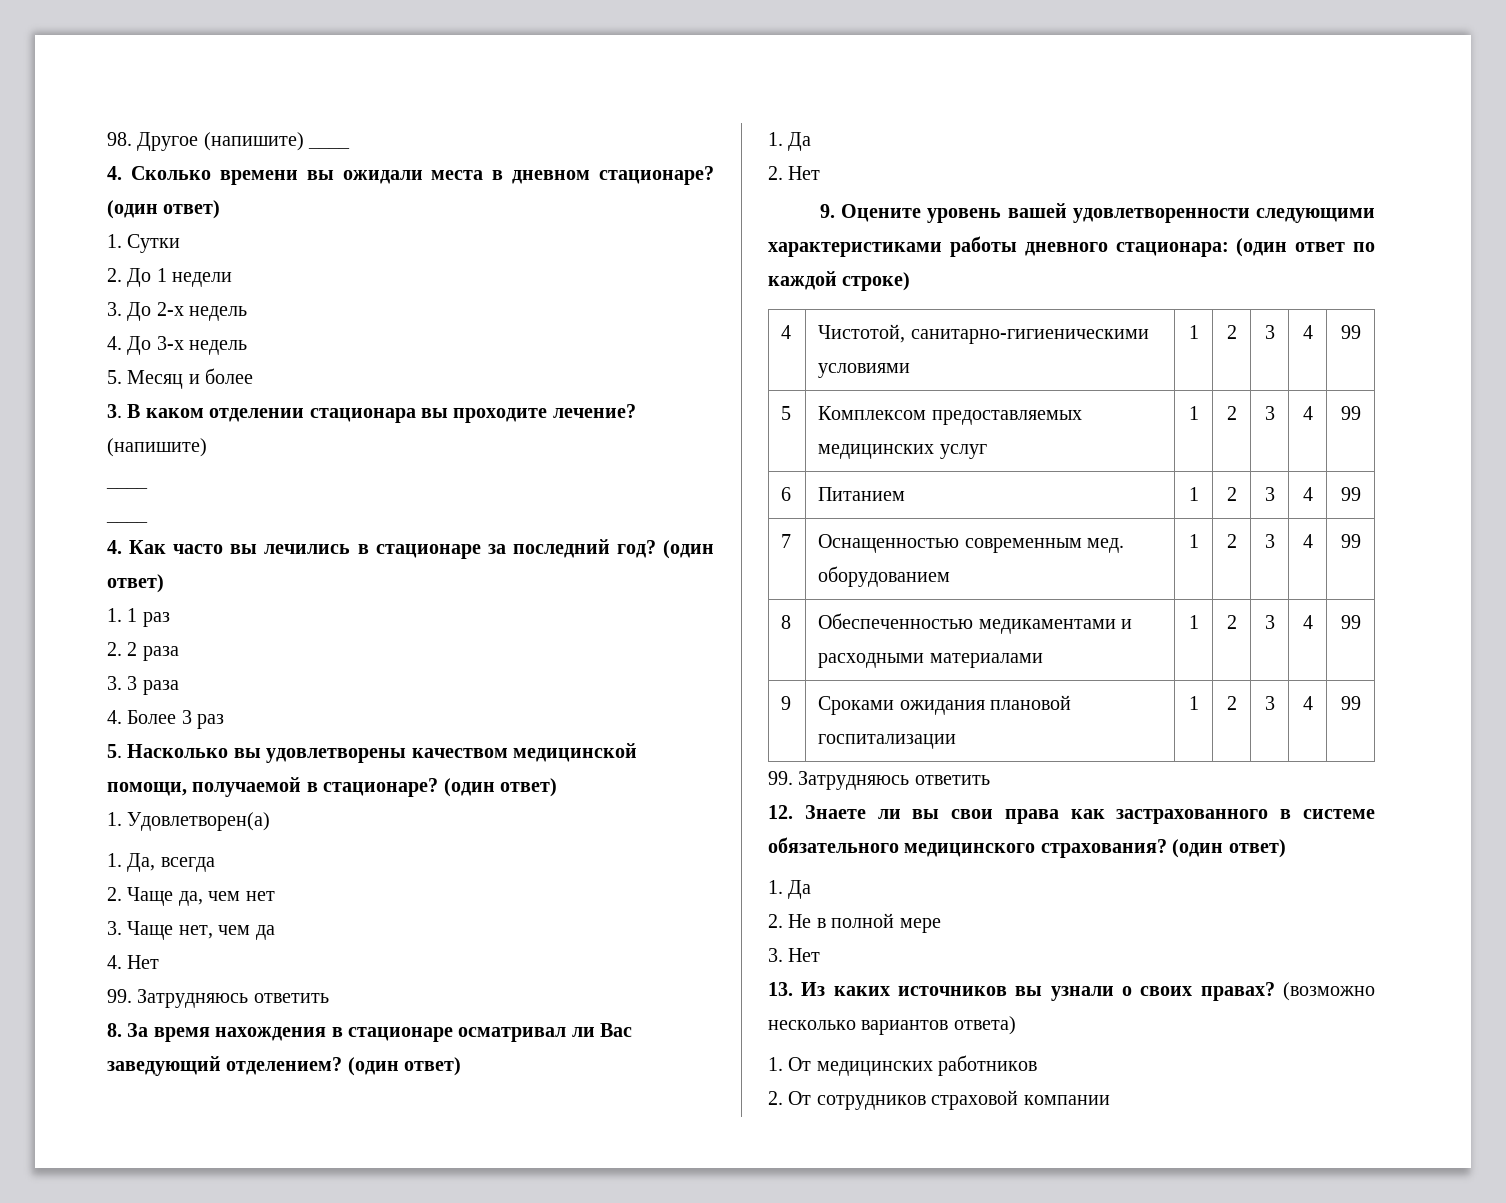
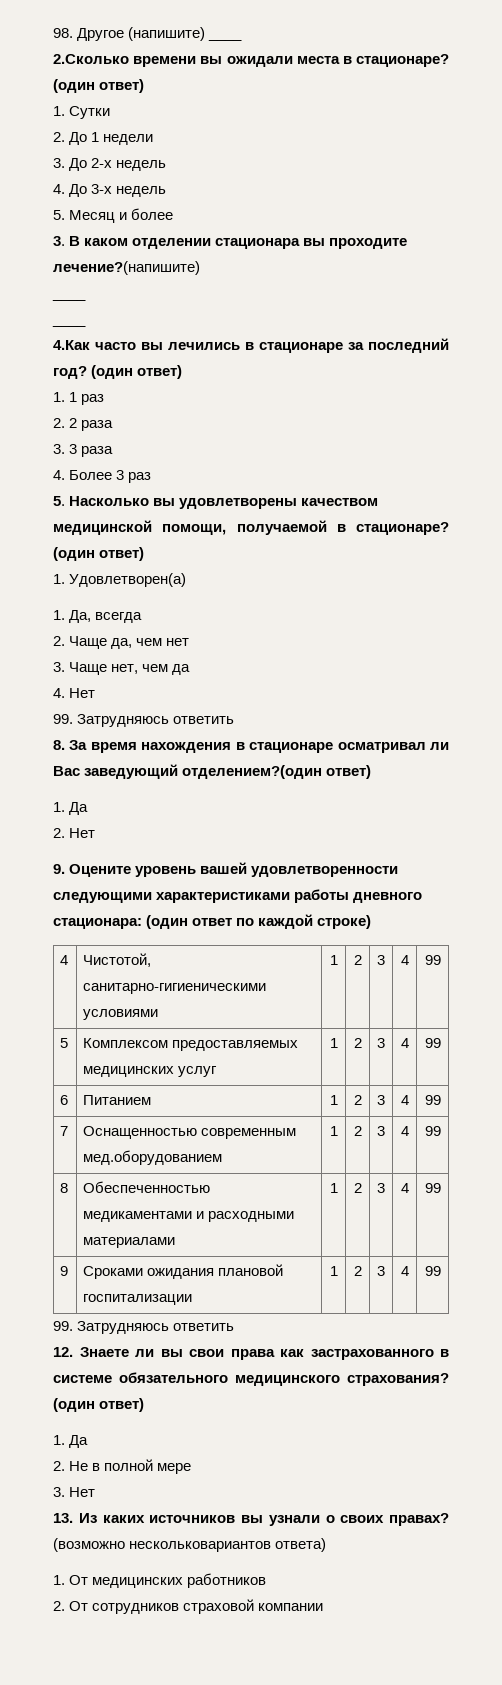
- 4. Сколько времени вы ожидали места в дневном стационаре?
+ 2.Сколько времени вы ожидали места в стационаре?
- 3. В каком отделении стационара вы проходите лечение? (напишите)
+ 3. В каком отделении стационара вы проходите лечение?(напишите)
- 4. Как часто вы лечились в стационаре за последний год?
+ 4.Как часто вы лечились в стационаре за последний год?
- 8. За время нахождения в стационаре осматривал ли Вас заведующий отделением? (один ответ)
+ 8. За время нахождения в стационаре осматривал ли Вас заведующий отделением?(один ответ)
- 7 | Оснащенностью современным мед. оборудованием | 1 | 2 | 3 | 4 | 99
+ 7 | Оснащенностью современным мед.оборудованием | 1 | 2 | 3 | 4 | 99
- (возможно несколько вариантов ответа)
+ (возможно нескольковариантов ответа)

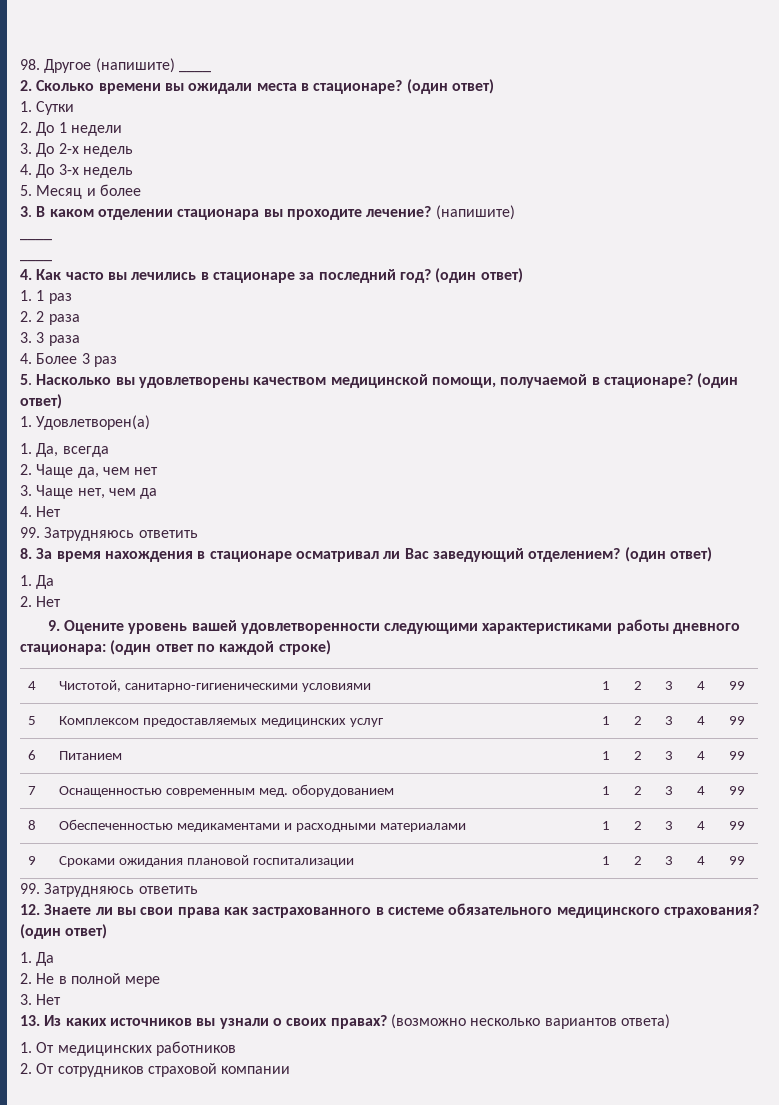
- 2.Сколько времени вы ожидали места в стационаре?
+ 2. Сколько времени вы ожидали места в стационаре?
- 3. В каком отделении стационара вы проходите лечение?(напишите)
+ 3. В каком отделении стационара вы проходите лечение? (напишите)
- 4.Как часто вы лечились в стационаре за последний год?
+ 4. Как часто вы лечились в стационаре за последний год?
- 8. За время нахождения в стационаре осматривал ли Вас заведующий отделением?(один ответ)
+ 8. За время нахождения в стационаре осматривал ли Вас заведующий отделением? (один ответ)
- 7 | Оснащенностью современным мед.оборудованием | 1 | 2 | 3 | 4 | 99
+ 7 | Оснащенностью современным мед. оборудованием | 1 | 2 | 3 | 4 | 99
- (возможно нескольковариантов ответа)
+ (возможно несколько вариантов ответа)

